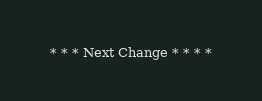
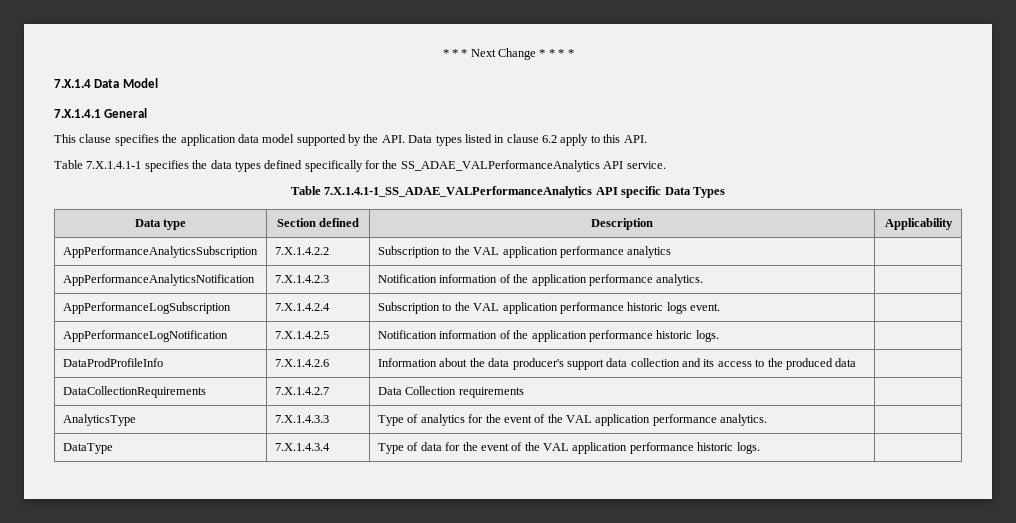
+ 7.X.1.4 Data Model
+ 7.X.1.4.1 General
+ This clause specifies the application data model supported by the API. Data types listed in clause 6.2 apply to this API.
+ Table 7.X.1.4.1-1 specifies the data types defined specifically for the SS_ADAE_VALPerformanceAnalytics API service.
+ Table 7.X.1.4.1-1_SS_ADAE_VALPerformanceAnalytics API specific Data Types
+ Data type | Section defined | Description | Applicability
+ AppPerformanceAnalyticsSubscription | 7.X.1.4.2.2 | Subscription to the VAL application performance analytics |
+ AppPerformanceAnalyticsNotification | 7.X.1.4.2.3 | Notification information of the application performance analytics. |
+ AppPerformanceLogSubscription | 7.X.1.4.2.4 | Subscription to the VAL application performance historic logs event. |
+ AppPerformanceLogNotification | 7.X.1.4.2.5 | Notification information of the application performance historic logs. |
+ DataProdProfileInfo | 7.X.1.4.2.6 | Information about the data producer's support data collection and its access to the produced data |
+ DataCollectionRequirements | 7.X.1.4.2.7 | Data Collection requirements |
+ AnalyticsType | 7.X.1.4.3.3 | Type of analytics for the event of the VAL application performance analytics. |
+ DataType | 7.X.1.4.3.4 | Type of data for the event of the VAL application performance historic logs. |

